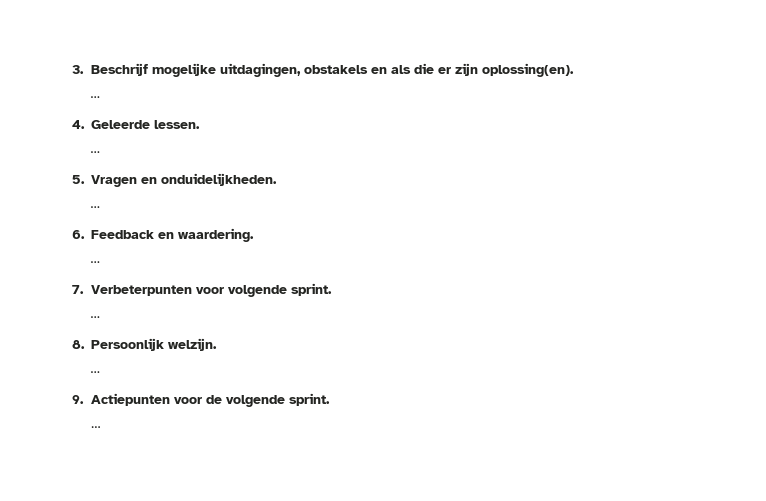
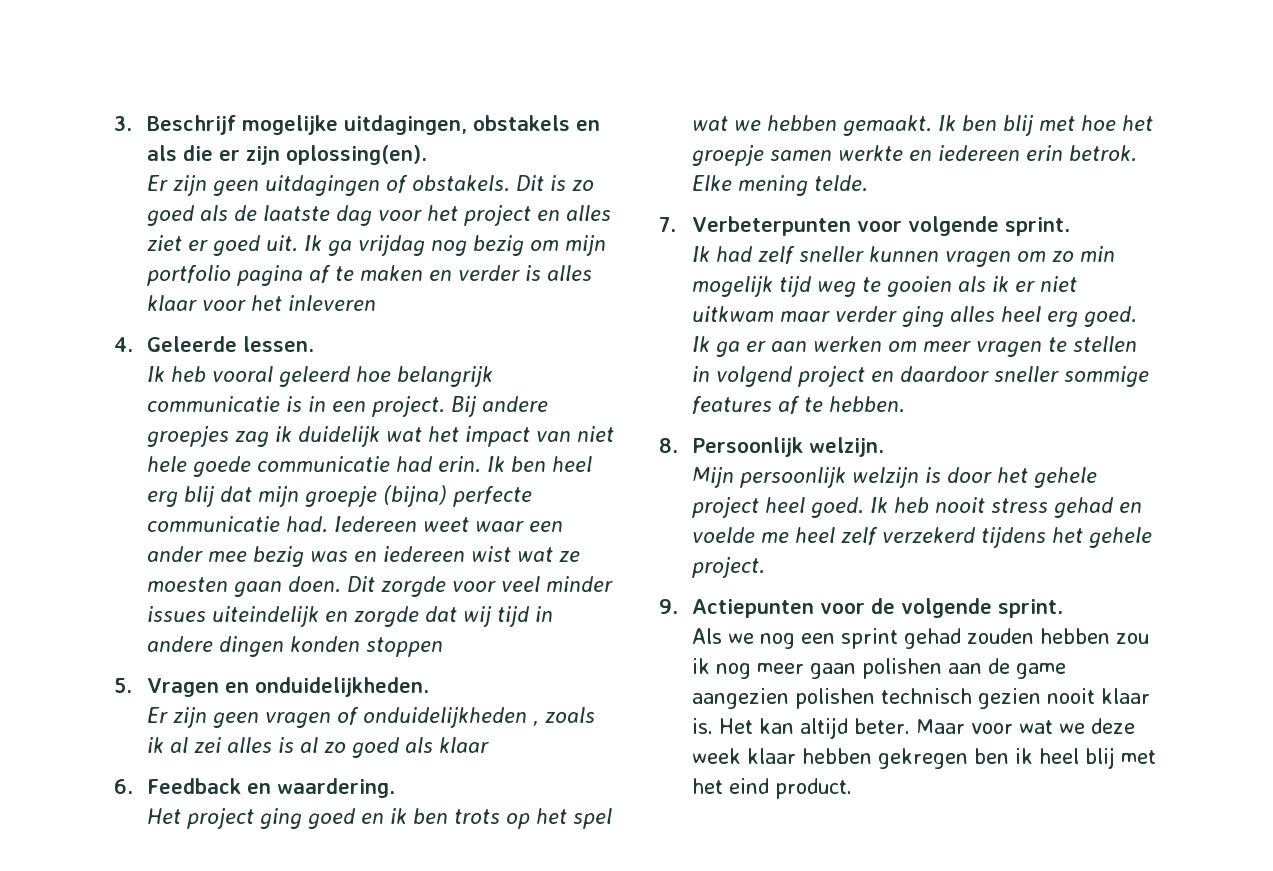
  3. Beschrijf mogelijke uitdagingen, obstakels en als die er zijn oplossing(en).
- …
+ Er zijn geen uitdagingen of obstakels. Dit is zo goed als de laatste dag voor het project en alles ziet er goed uit. Ik ga vrijdag nog bezig om mijn portfolio pagina af te maken en verder is alles klaar voor het inleveren
  4. Geleerde lessen.
- …
+ Ik heb vooral geleerd hoe belangrijk communicatie is in een project. Bij andere groepjes zag ik duidelijk wat het impact van niet hele goede communicatie had erin. Ik ben heel erg blij dat mijn groepje (bijna) perfecte communicatie had. Iedereen weet waar een ander mee bezig was en iedereen wist wat ze moesten gaan doen. Dit zorgde voor veel minder issues uiteindelijk en zorgde dat wij tijd in andere dingen konden stoppen
  5. Vragen en onduidelijkheden.
- …
+ Er zijn geen vragen of onduidelijkheden , zoals ik al zei alles is al zo goed als klaar
  6. Feedback en waardering.
- …
+ Het project ging goed en ik ben trots op het spel wat we hebben gemaakt. Ik ben blij met hoe het groepje samen werkte en iedereen erin betrok. Elke mening telde.
  7. Verbeterpunten voor volgende sprint.
- …
+ Ik had zelf sneller kunnen vragen om zo min mogelijk tijd weg te gooien als ik er niet uitkwam maar verder ging alles heel erg goed. Ik ga er aan werken om meer vragen te stellen in volgend project en daardoor sneller sommige features af te hebben.
  8. Persoonlijk welzijn.
- …
+ Mijn persoonlijk welzijn is door het gehele project heel goed. Ik heb nooit stress gehad en voelde me heel zelf verzekerd tijdens het gehele project.
  9. Actiepunten voor de volgende sprint.
- …
+ Als we nog een sprint gehad zouden hebben zou ik nog meer gaan polishen aan de game aangezien polishen technisch gezien nooit klaar is. Het kan altijd beter. Maar voor wat we deze week klaar hebben gekregen ben ik heel blij met het eind product.

